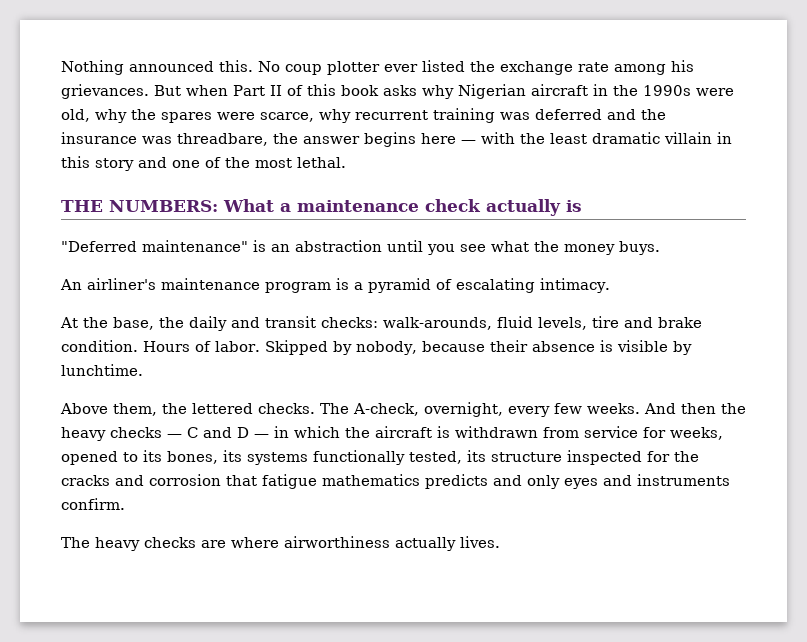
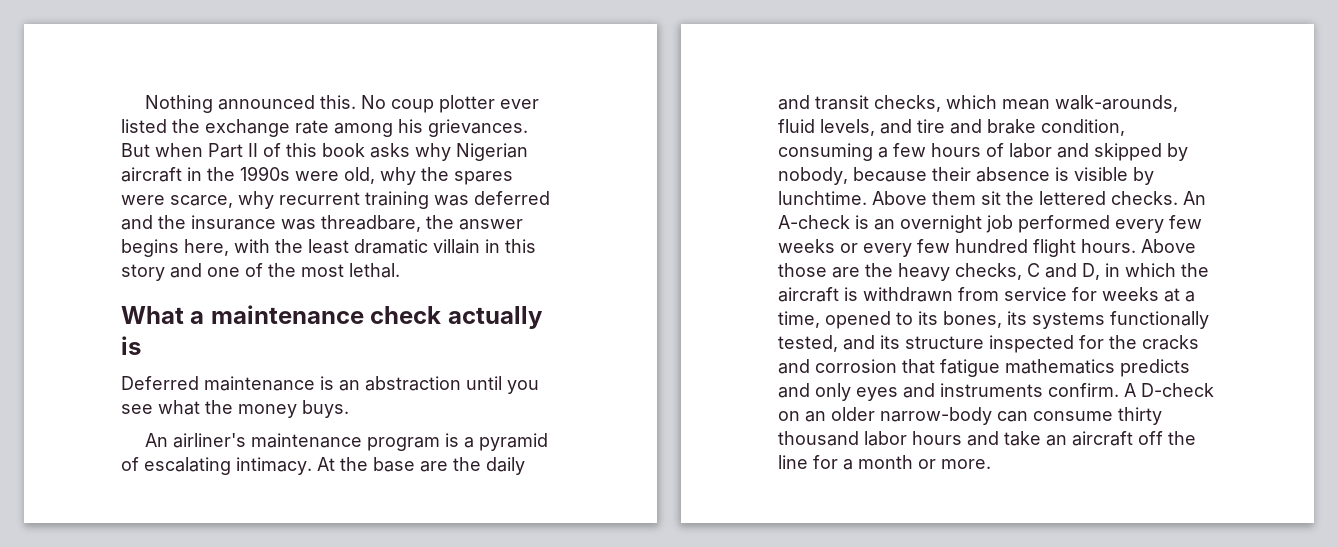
- But when Part II of this book asks why Nigerian aircraft in the 1990s were old, why the spares were scarce, why recurrent training was deferred and the insurance was threadbare, the answer begins here — with the least dramatic villain in this story and one of the most lethal.
+ But when Part II of this book asks why Nigerian aircraft in the 1990s were old, why the spares were scarce, why recurrent training was deferred and the insurance was threadbare, the answer begins here, with the least dramatic villain in this story and one of the most lethal.
- THE NUMBERS: What a maintenance check actually is
+ What a maintenance check actually is
- "Deferred maintenance" is an abstraction until you see what the money buys.
+ Deferred maintenance is an abstraction until you see what the money buys.
- An airliner's maintenance program is a pyramid of escalating intimacy.
- At the base, the daily and transit checks: walk-arounds, fluid levels, tire and brake condition. Hours of labor. Skipped by nobody, because their absence is visible by lunchtime.
- Above them, the lettered checks. The A-check, overnight, every few weeks. And then the heavy checks — C and D — in which the aircraft is withdrawn from service for weeks, opened to its bones, its systems functionally tested, its structure inspected for the cracks and corrosion that fatigue mathematics predicts and only eyes and instruments confirm.
- The heavy checks are where airworthiness actually lives.
+ An airliner's maintenance program is a pyramid of escalating intimacy. At the base are the daily and transit checks, which mean walk-arounds, fluid levels, and tire and brake condition, consuming a few hours of labor and skipped by nobody, because their absence is visible by lunchtime. Above them sit the lettered checks. An A-check is an overnight job performed every few weeks or every few hundred flight hours. Above those are the heavy checks, C and D, in which the aircraft is withdrawn from service for weeks at a time, opened to its bones, its systems functionally tested, and its structure inspected for the cracks and corrosion that fatigue mathematics predicts and only eyes and instruments confirm. A D-check on an older narrow-body can consume thirty thousand labor hours and take an aircraft off the line for a month or more.

